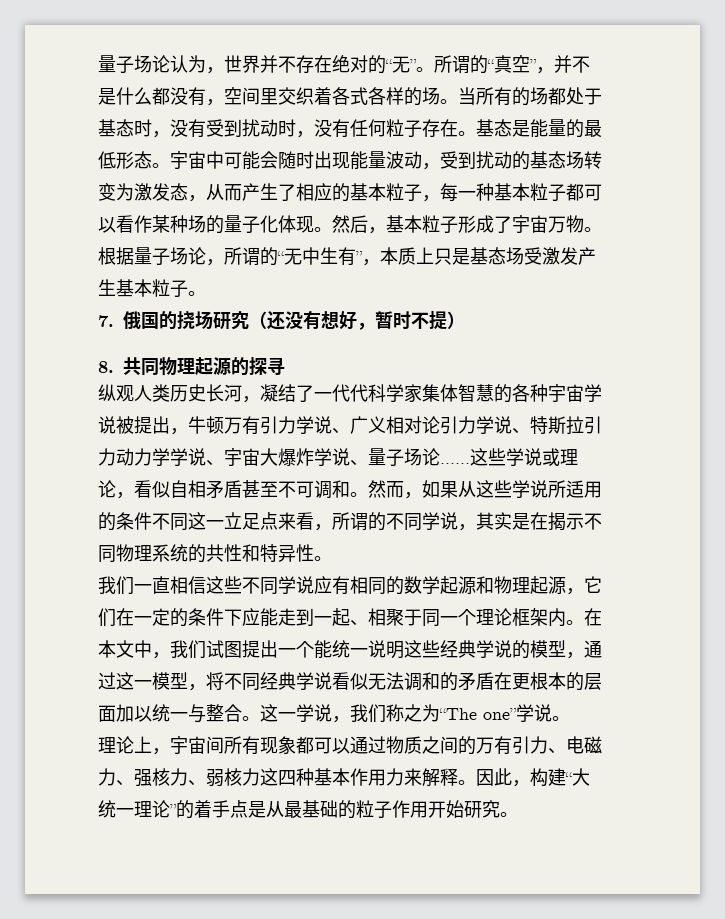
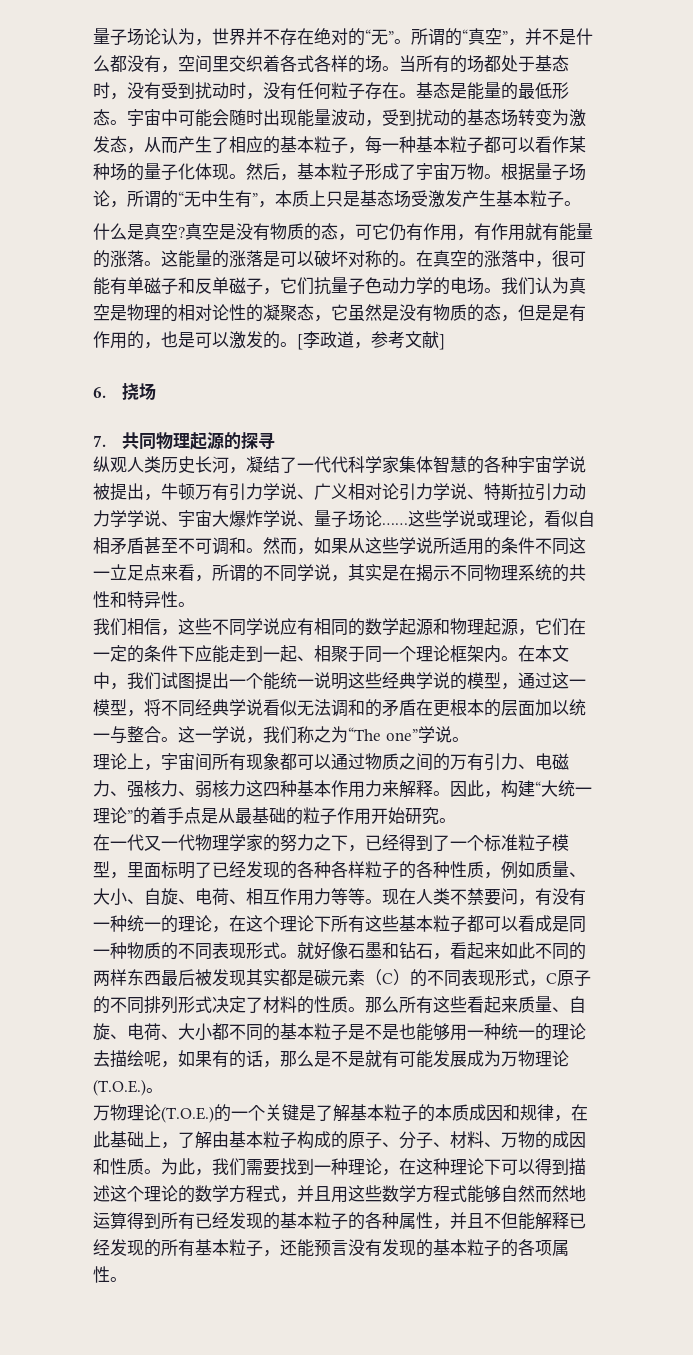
- 7.俄国的挠场研究（还没有想好，暂时不提）
- 8.共同物理起源的探寻
+ 什么是真空?真空是没有物质的态，可它仍有作用，有作用就有能量的涨落。这能量的涨落是可以破坏对称的。在真空的涨落中，很可能有单磁子和反单磁子，它们抗量子色动力学的电场。我们认为真空是物理的相对论性的凝聚态，它虽然是没有物质的态，但是是有作用的，也是可以激发的。[李政道，参考文献]
+ 6.挠场
+ 7.共同物理起源的探寻
- 我们一直相信这些不同学说应有相同的数学起源和物理起源，它们在一定的条件下应能走到一起、相聚于同一个理论框架内。
+ 我们相信，这些不同学说应有相同的数学起源和物理起源，它们在一定的条件下应能走到一起、相聚于同一个理论框架内。
+ 在一代又一代物理学家的努力之下，已经得到了一个标准粒子模型，里面标明了已经发现的各种各样粒子的各种性质，例如质量、大小、自旋、电荷、相互作用力等等。现在人类不禁要问，有没有一种统一的理论，在这个理论下所有这些基本粒子都可以看成是同一种物质的不同表现形式。就好像石墨和钻石，看起来如此不同的两样东西最后被发现其实都是碳元素（C）的不同表现形式，C原子的不同排列形式决定了材料的性质。那么所有这些看起来质量、自旋、电荷、大小都不同的基本粒子是不是也能够用一种统一的理论去描绘呢，如果有的话，那么是不是就有可能发展成为万物理论(T.O.E.)。
+ 万物理论(T.O.E.)的一个关键是了解基本粒子的本质成因和规律，在此基础上，了解由基本粒子构成的原子、分子、材料、万物的成因和性质。为此，我们需要找到一种理论，在这种理论下可以得到描述这个理论的数学方程式，并且用这些数学方程式能够自然而然地运算得到所有已经发现的基本粒子的各种属性，并且不但能解释已经发现的所有基本粒子，还能预言没有发现的基本粒子的各项属性。

